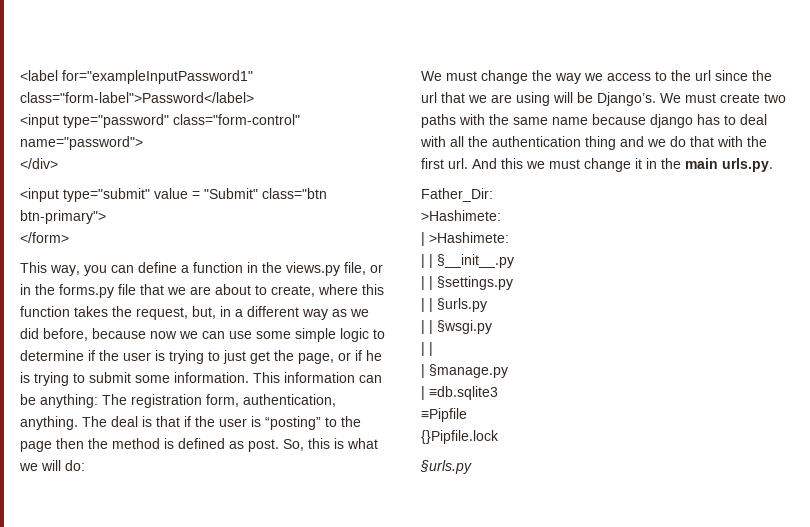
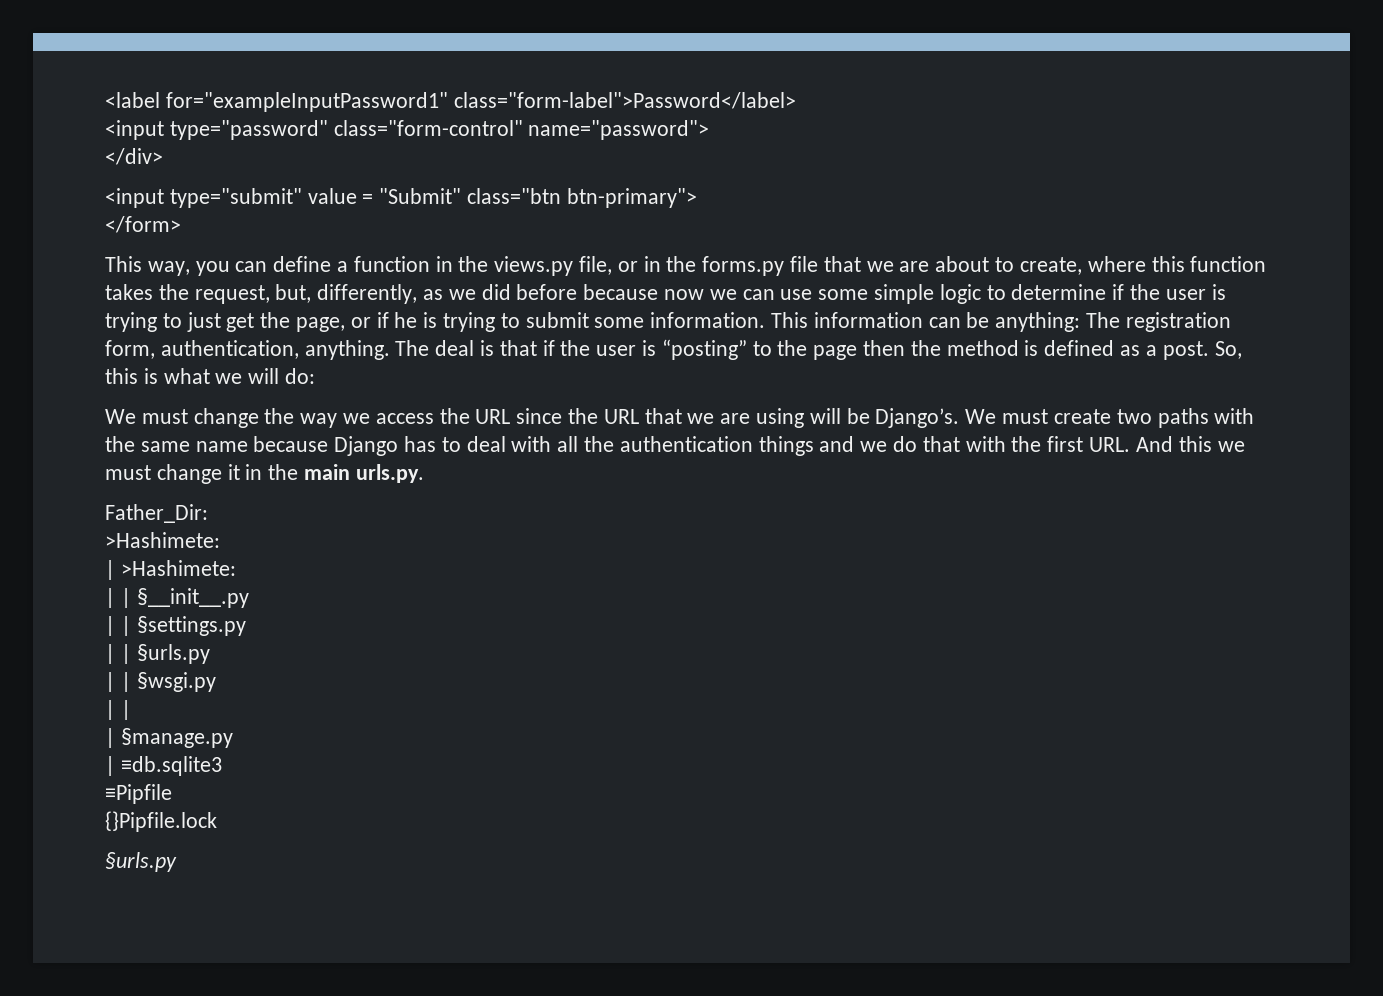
- This way, you can define a function in the views.py file, or in the forms.py file that we are about to create, where this function takes the request, but, in a different way as we did before, because now we can use some simple logic to determine if the user is trying to just get the page, or if he is trying to submit some information.
+ This way, you can define a function in the views.py file, or in the forms.py file that we are about to create, where this function takes the request, but, differently, as we did before because now we can use some simple logic to determine if the user is trying to just get the page, or if he is trying to submit some information.
- The deal is that if the user is “posting” to the page then the method is defined as post.
+ The deal is that if the user is “posting” to the page then the method is defined as a post.
- We must change the way we access to the url since the url that we are using will be Django’s.
+ We must change the way we access the URL since the URL that we are using will be Django’s.
- We must create two paths with the same name because django has to deal with all the authentication thing and we do that with the first url. And this we must change it in the main urls.py.
+ We must create two paths with the same name because Django has to deal with all the authentication things and we do that with the first URL. And this we must change it in the main urls.py.

